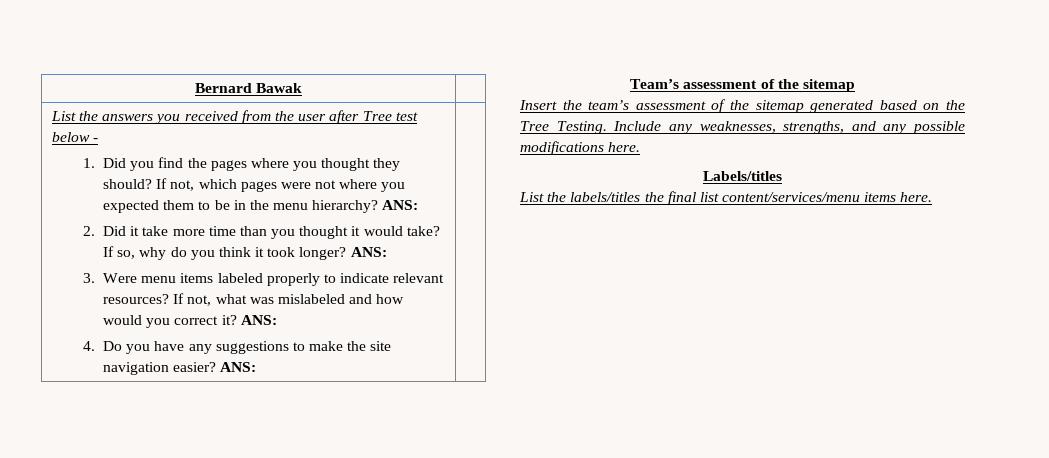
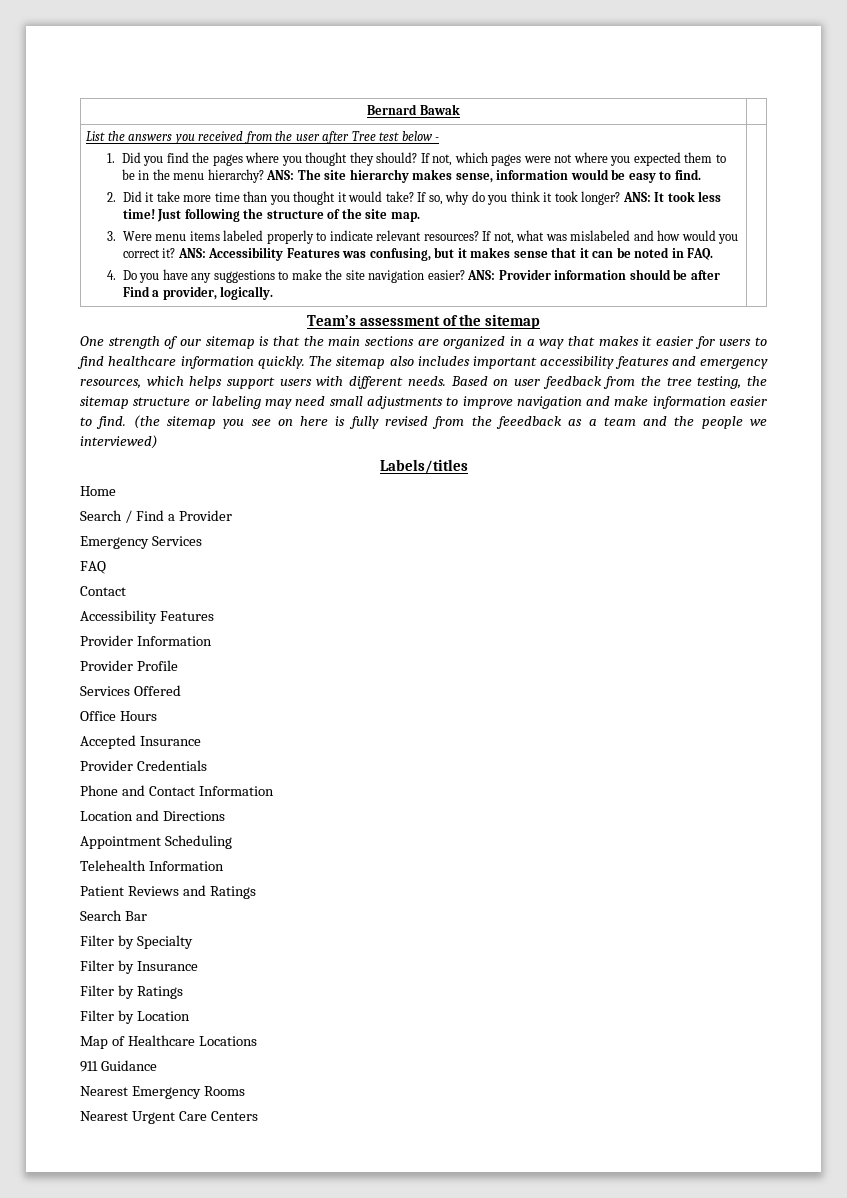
- If not, which pages were not where you expected them to be in the menu hierarchy? ANS:
+ If not, which pages were not where you expected them to be in the menu hierarchy? ANS: The site hierarchy makes sense, information would be easy to find.
- If so, why do you think it took longer? ANS:
+ If so, why do you think it took longer? ANS: It took less time! Just following the structure of the site map.
- If not, what was mislabeled and how would you correct it? ANS:
+ If not, what was mislabeled and how would you correct it? ANS: Accessibility Features was confusing, but it makes sense that it can be noted in FAQ.
- 4. Do you have any suggestions to make the site navigation easier? ANS:
+ 4. Do you have any suggestions to make the site navigation easier? ANS: Provider information should be after Find a provider, logically.
- Insert the team’s assessment of the sitemap generated based on the Tree Testing. Include any weaknesses, strengths, and any possible modifications here.
+ One strength of our sitemap is that the main sections are organized in a way that makes it easier for users to find healthcare information quickly. The sitemap also includes important accessibility features and emergency resources, which helps support users with different needs. Based on user feedback from the tree testing, the sitemap structure or labeling may need small adjustments to improve navigation and make information easier to find. (the sitemap you see on here is fully revised from the feeedback as a team and the people we interviewed)
  Labels/titles
- List the labels/titles the final list content/services/menu items here.
+ Home
+ Search / Find a Provider
+ Emergency Services
+ FAQ
+ Contact
+ Accessibility Features
+ Provider Information
+ Provider Profile
+ Services Offered
+ Office Hours
+ Accepted Insurance
+ Provider Credentials
+ Phone and Contact Information
+ Location and Directions
+ Appointment Scheduling
+ Telehealth Information
+ Patient Reviews and Ratings
+ Search Bar
+ Filter by Specialty
+ Filter by Insurance
+ Filter by Ratings
+ Filter by Location
+ Map of Healthcare Locations
+ 911 Guidance
+ Nearest Emergency Rooms
+ Nearest Urgent Care Centers

